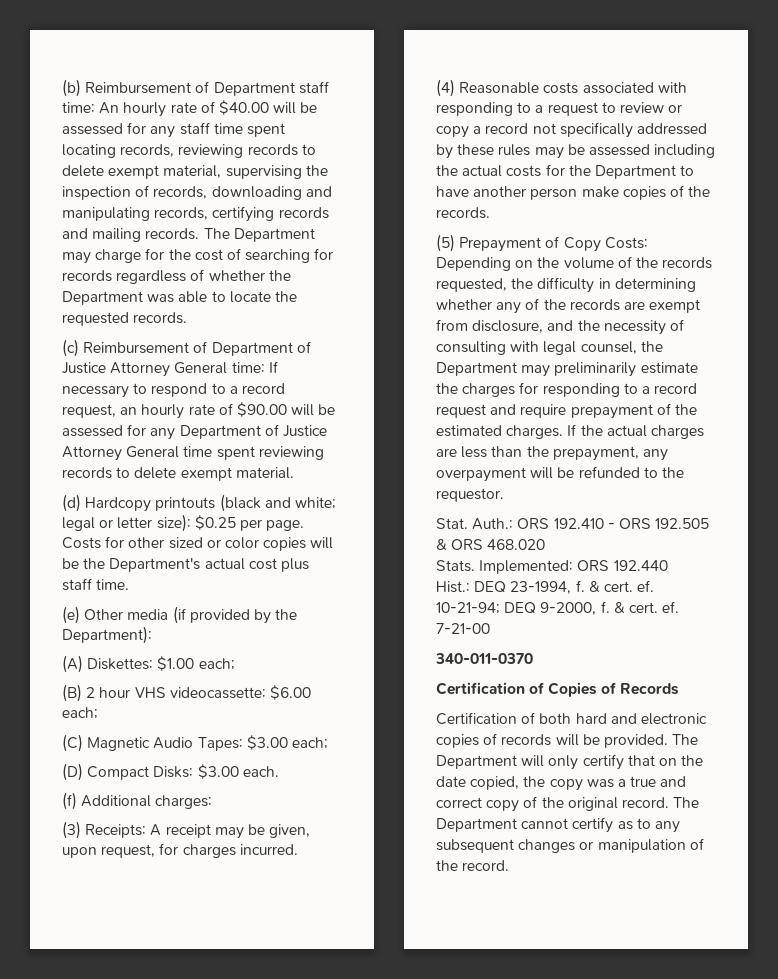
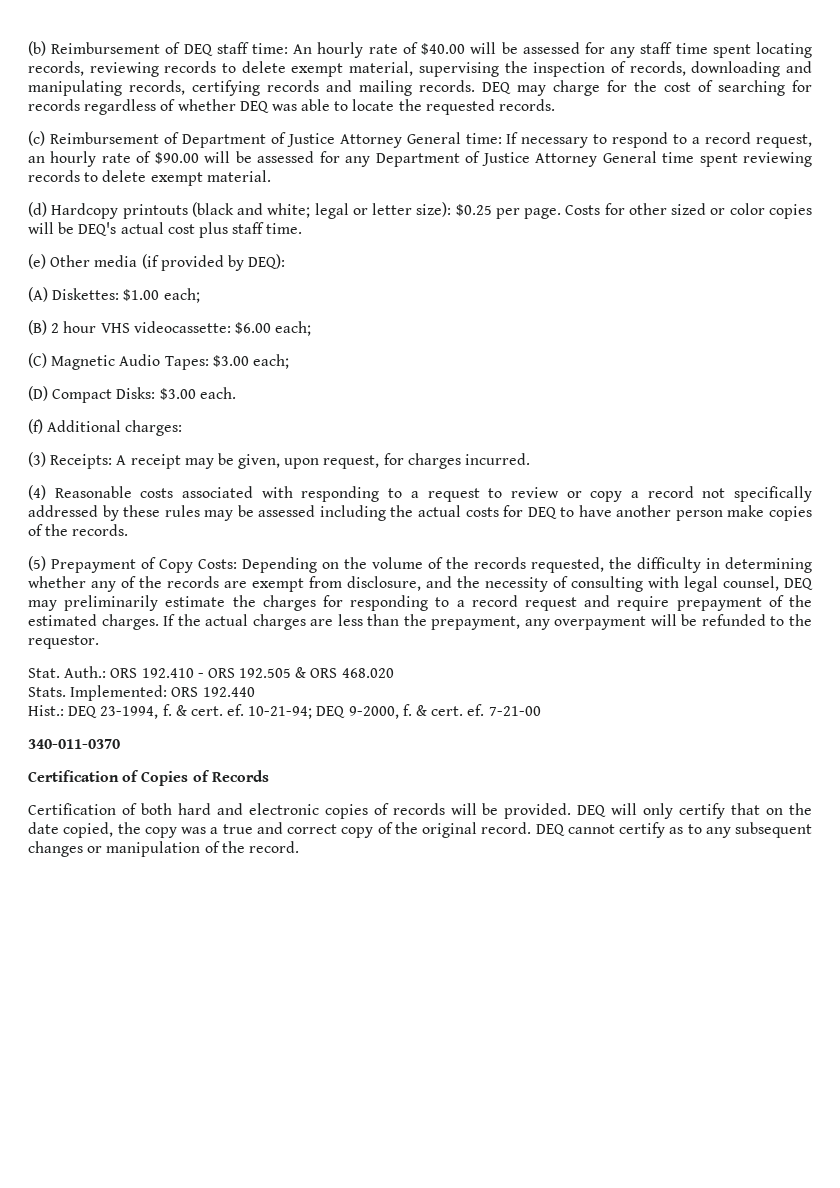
- (b) Reimbursement of Department staff time: An hourly rate of $40.00 will be assessed for any staff time spent locating records, reviewing records to delete exempt material, supervising the inspection of records, downloading and manipulating records, certifying records and mailing records.
+ (b) Reimbursement of DEQ staff time: An hourly rate of $40.00 will be assessed for any staff time spent locating records, reviewing records to delete exempt material, supervising the inspection of records, downloading and manipulating records, certifying records and mailing records.
- The Department may charge for the cost of searching for records regardless of whether the Department was able to locate the requested records.
+ DEQ may charge for the cost of searching for records regardless of whether DEQ was able to locate the requested records.
- Costs for other sized or color copies will be the Department's actual cost plus staff time.
+ Costs for other sized or color copies will be DEQ's actual cost plus staff time.
- (e) Other media (if provided by the Department):
+ (e) Other media (if provided by DEQ):
- (4) Reasonable costs associated with responding to a request to review or copy a record not specifically addressed by these rules may be assessed including the actual costs for the Department to have another person make copies of the records.
+ (4) Reasonable costs associated with responding to a request to review or copy a record not specifically addressed by these rules may be assessed including the actual costs for DEQ to have another person make copies of the records.
- (5) Prepayment of Copy Costs: Depending on the volume of the records requested, the difficulty in determining whether any of the records are exempt from disclosure, and the necessity of consulting with legal counsel, the Department may preliminarily estimate the charges for responding to a record request and require prepayment of the estimated charges.
+ (5) Prepayment of Copy Costs: Depending on the volume of the records requested, the difficulty in determining whether any of the records are exempt from disclosure, and the necessity of consulting with legal counsel, DEQ may preliminarily estimate the charges for responding to a record request and require prepayment of the estimated charges.
- The Department will only certify that on the date copied, the copy was a true and correct copy of the original record.
+ DEQ will only certify that on the date copied, the copy was a true and correct copy of the original record.
- The Department cannot certify as to any subsequent changes or manipulation of the record.
+ DEQ cannot certify as to any subsequent changes or manipulation of the record.

